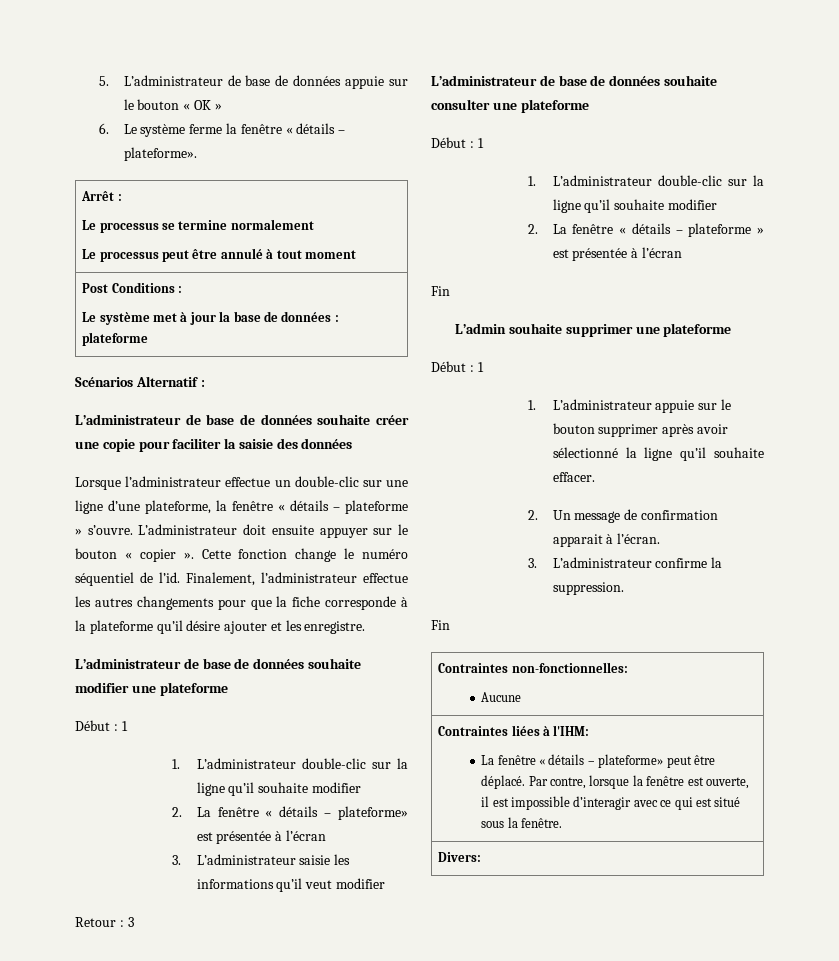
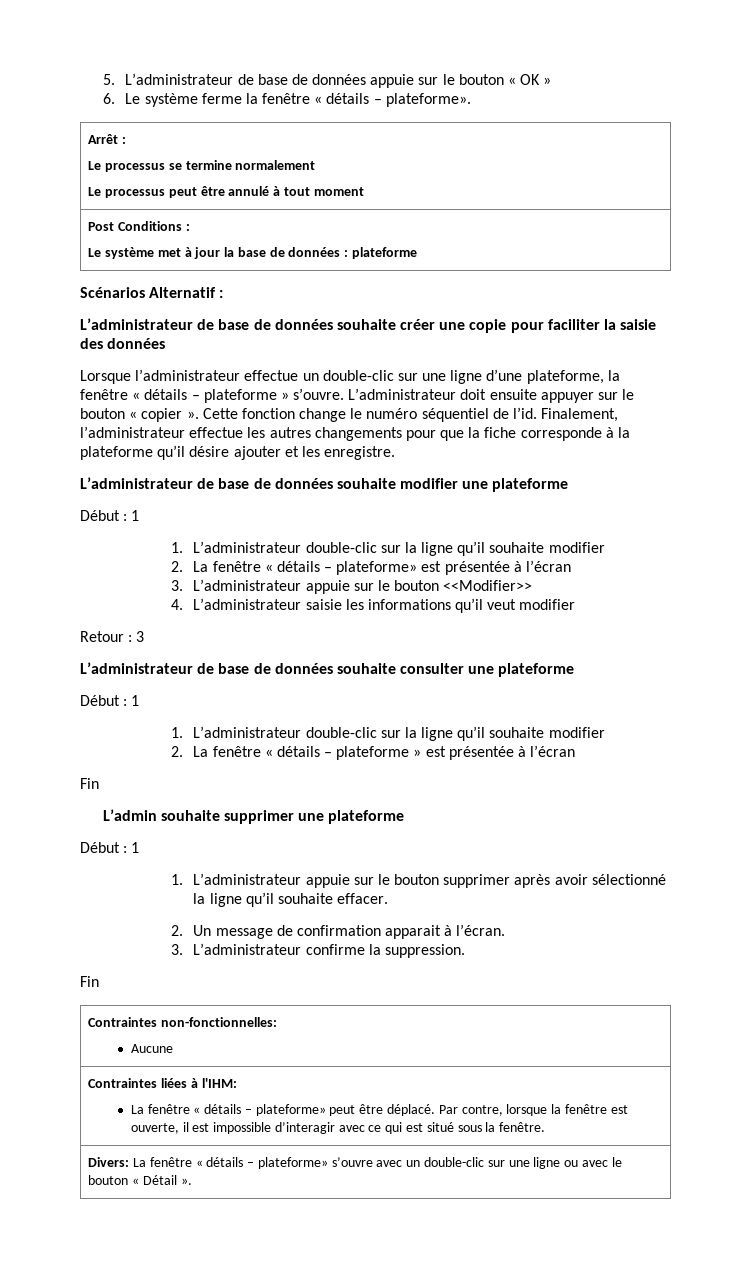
- 3. L’administrateur saisie les informations qu’il veut modifier
+ 3. L’administrateur appuie sur le bouton <<Modifier>>
+ 4. L’administrateur saisie les informations qu’il veut modifier
- Divers:
+ Divers: La fenêtre « détails – plateforme» s’ouvre avec un double-clic sur une ligne ou avec le bouton « Détail ».

